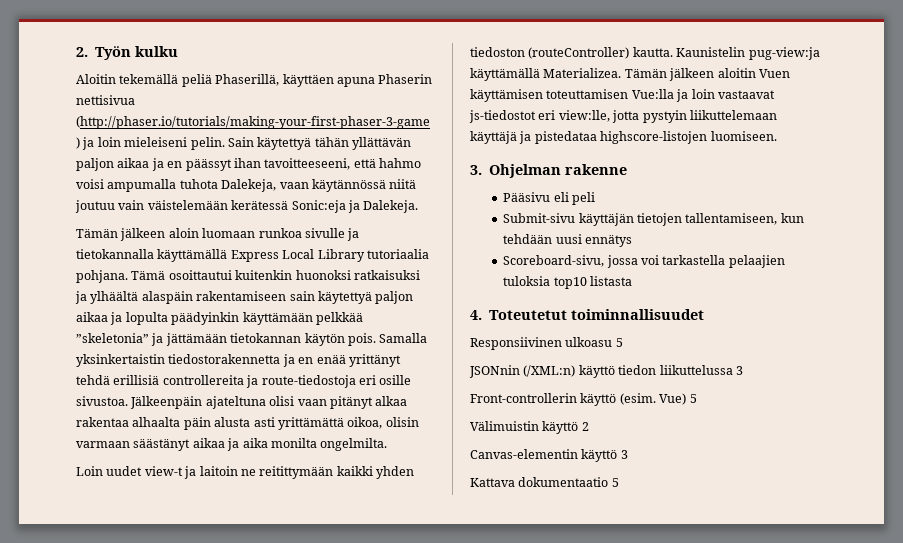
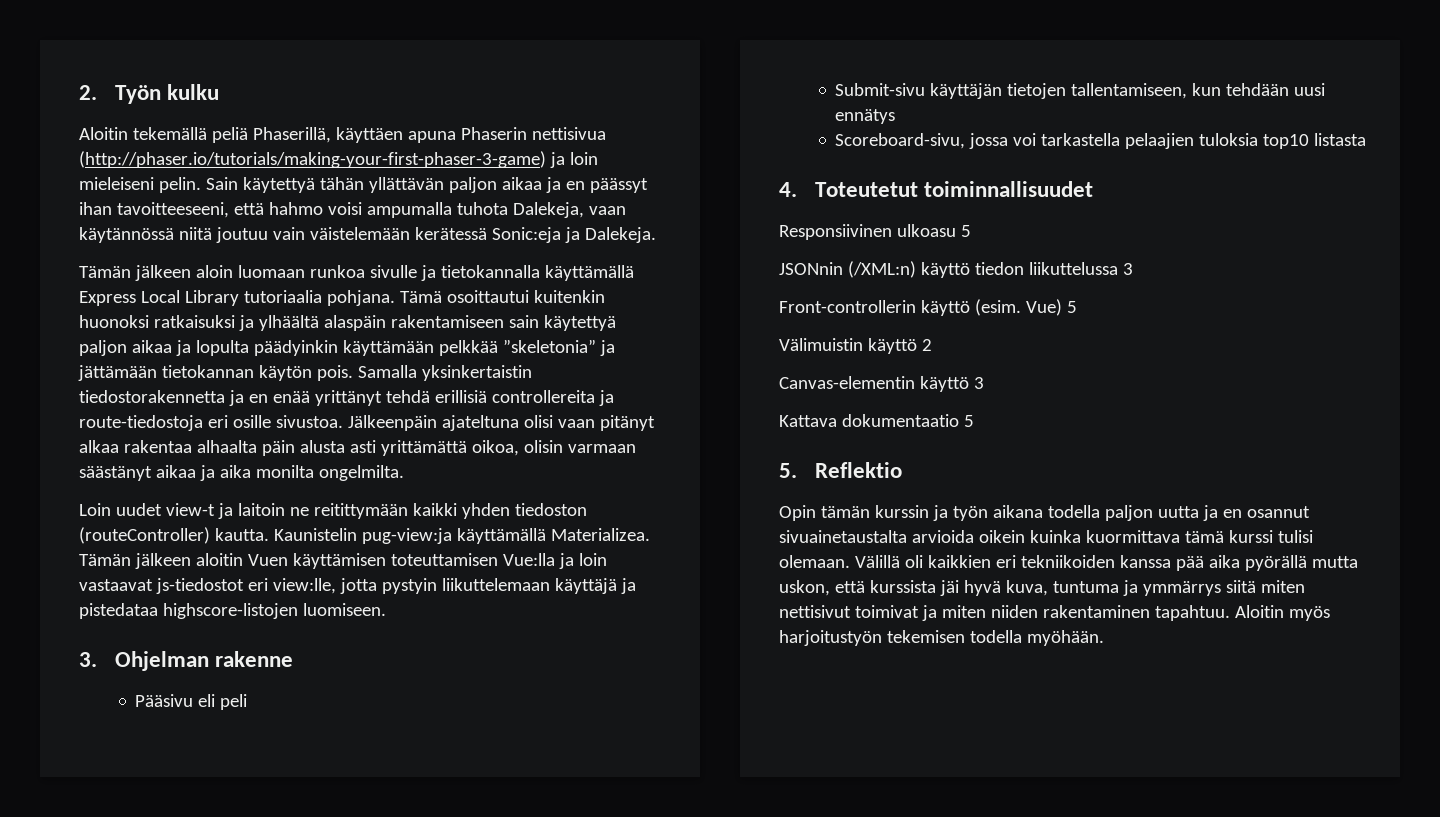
+ 5. Reflektio
+ Opin tämän kurssin ja työn aikana todella paljon uutta ja en osannut sivuainetaustalta arvioida oikein kuinka kuormittava tämä kurssi tulisi olemaan. Välillä oli kaikkien eri tekniikoiden kanssa pää aika pyörällä mutta uskon, että kurssista jäi hyvä kuva, tuntuma ja ymmärrys siitä miten nettisivut toimivat ja miten niiden rakentaminen tapahtuu. Aloitin myös harjoitustyön tekemisen todella myöhään.

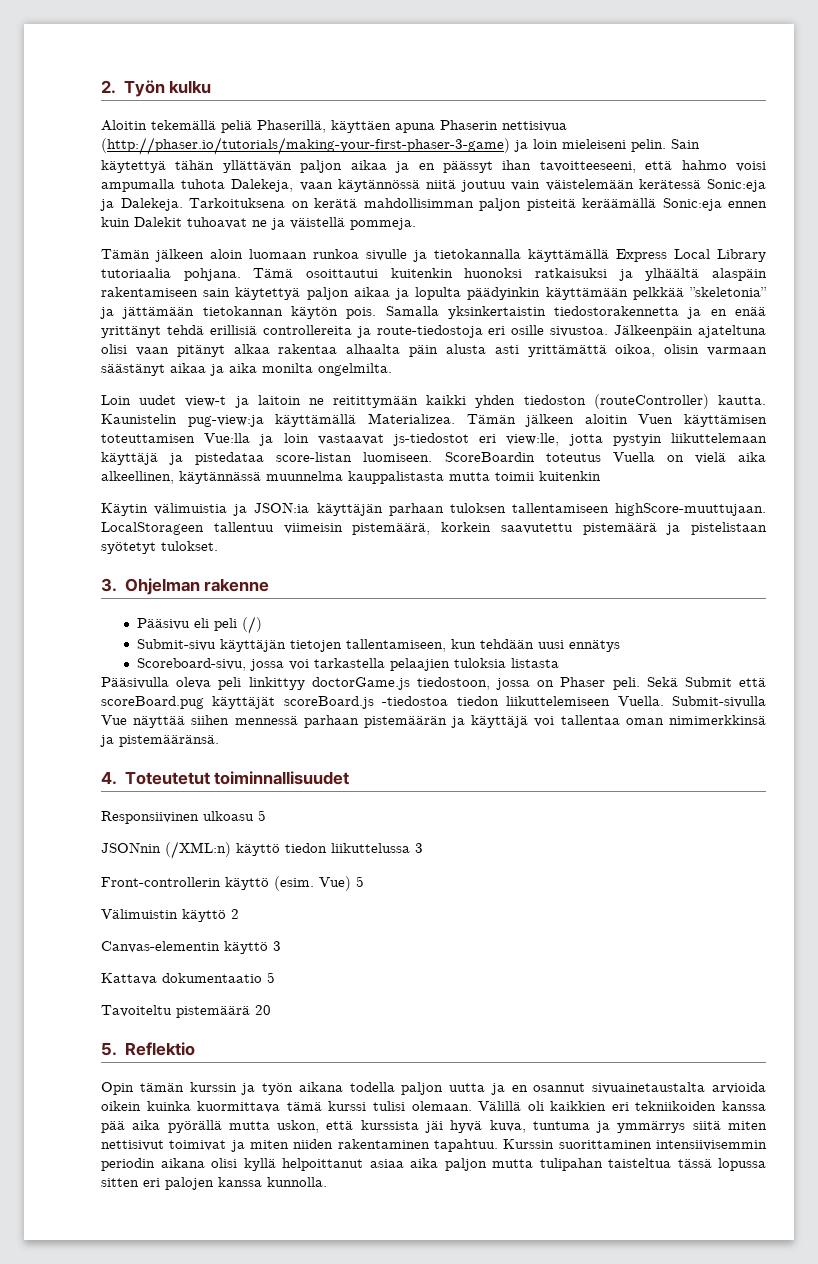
+ Tarkoituksena on kerätä mahdollisimman paljon pisteitä keräämällä Sonic:eja ennen kuin Dalekit tuhoavat ne ja väistellä pommeja.
- Tämän jälkeen aloitin Vuen käyttämisen toteuttamisen Vue:lla ja loin vastaavat js-tiedostot eri view:lle, jotta pystyin liikuttelemaan käyttäjä ja pistedataa highscore-listojen luomiseen.
+ Tämän jälkeen aloitin Vuen käyttämisen toteuttamisen Vue:lla ja loin vastaavat js-tiedostot eri view:lle, jotta pystyin liikuttelemaan käyttäjä ja pistedataa score-listan luomiseen. ScoreBoardin toteutus Vuella on vielä aika alkeellinen, käytännässä muunnelma kauppalistasta mutta toimii kuitenkin
+ Käytin välimuistia ja JSON:ia käyttäjän parhaan tuloksen tallentamiseen highScore-muuttujaan. LocalStorageen tallentuu viimeisin pistemäärä, korkein saavutettu pistemäärä ja pistelistaan syötetyt tulokset.
- Pääsivu eli peli
+ Pääsivu eli peli (/)
- Scoreboard-sivu, jossa voi tarkastella pelaajien tuloksia top10 listasta
+ Scoreboard-sivu, jossa voi tarkastella pelaajien tuloksia listasta
+ Pääsivulla oleva peli linkittyy doctorGame.js tiedostoon, jossa on Phaser peli. Sekä Submit että scoreBoard.pug käyttäjät scoreBoard.js -tiedostoa tiedon liikuttelemiseen Vuella. Submit-sivulla Vue näyttää siihen mennessä parhaan pistemäärän ja käyttäjä voi tallentaa oman nimimerkkinsä ja pistemääränsä.
+ Tavoiteltu pistemäärä 20
- Aloitin myös harjoitustyön tekemisen todella myöhään.
+ Kurssin suorittaminen intensiivisemmin periodin aikana olisi kyllä helpoittanut asiaa aika paljon mutta tulipahan taisteltua tässä lopussa sitten eri palojen kanssa kunnolla.

